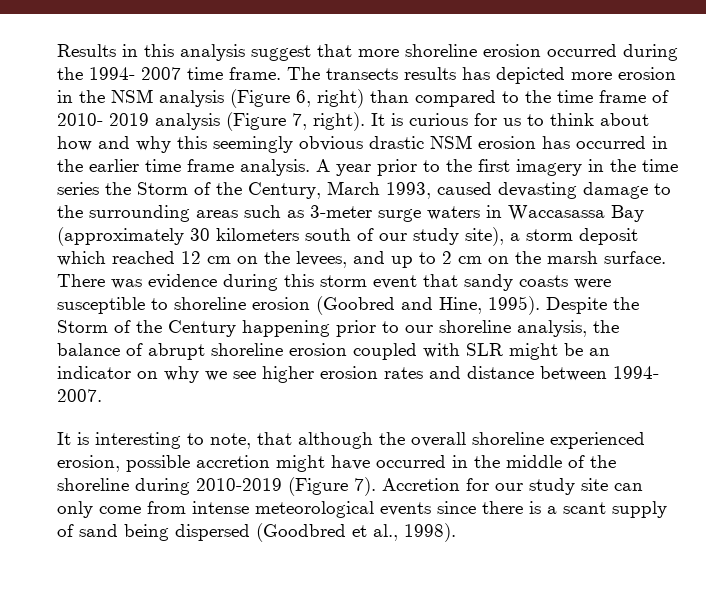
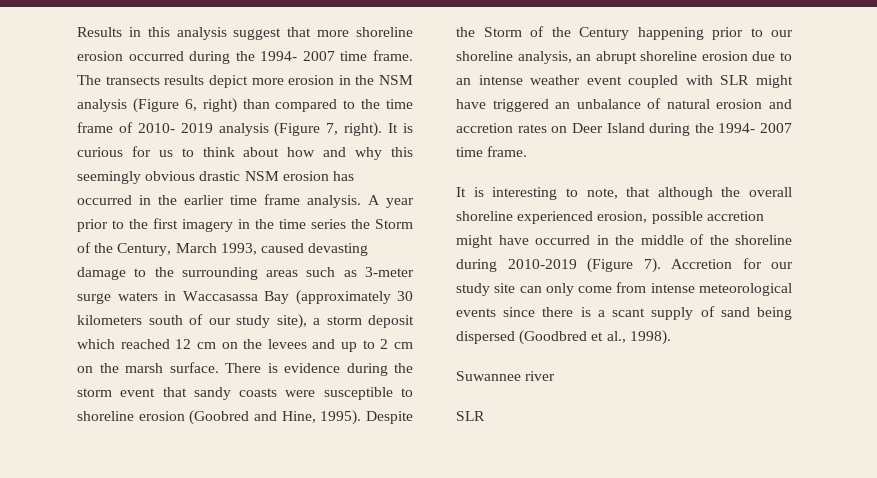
- The transects results has depicted more erosion in the NSM analysis (Figure 6, right) than compared to the time frame of 2010- 2019 analysis (Figure 7, right).
+ The transects results depict more erosion in the NSM analysis (Figure 6, right) than compared to the time frame of 2010- 2019 analysis (Figure 7, right).
- A year prior to the first imagery in the time series the Storm of the Century, March 1993, caused devasting damage to the surrounding areas such as 3-meter surge waters in Waccasassa Bay (approximately 30 kilometers south of our study site), a storm deposit which reached 12 cm on the levees, and up to 2 cm on the marsh surface.
+ A year prior to the first imagery in the time series the Storm of the Century, March 1993, caused devasting damage to the surrounding areas such as 3-meter surge waters in Waccasassa Bay (approximately 30 kilometers south of our study site), a storm deposit which reached 12 cm on the levees and up to 2 cm on the marsh surface.
- There was evidence during this storm event that sandy coasts were susceptible to shoreline erosion (Goobred and Hine, 1995).
+ There is evidence during the storm event that sandy coasts were susceptible to shoreline erosion (Goobred and Hine, 1995).
- Despite the Storm of the Century happening prior to our shoreline analysis, the balance of abrupt shoreline erosion coupled with SLR might be an indicator on why we see higher erosion rates and distance between 1994- 2007.
+ Despite the Storm of the Century happening prior to our shoreline analysis, an abrupt shoreline erosion due to an intense weather event coupled with SLR might have triggered an unbalance of natural erosion and accretion rates on Deer Island during the 1994- 2007 time frame.
+ Suwannee river
+ SLR

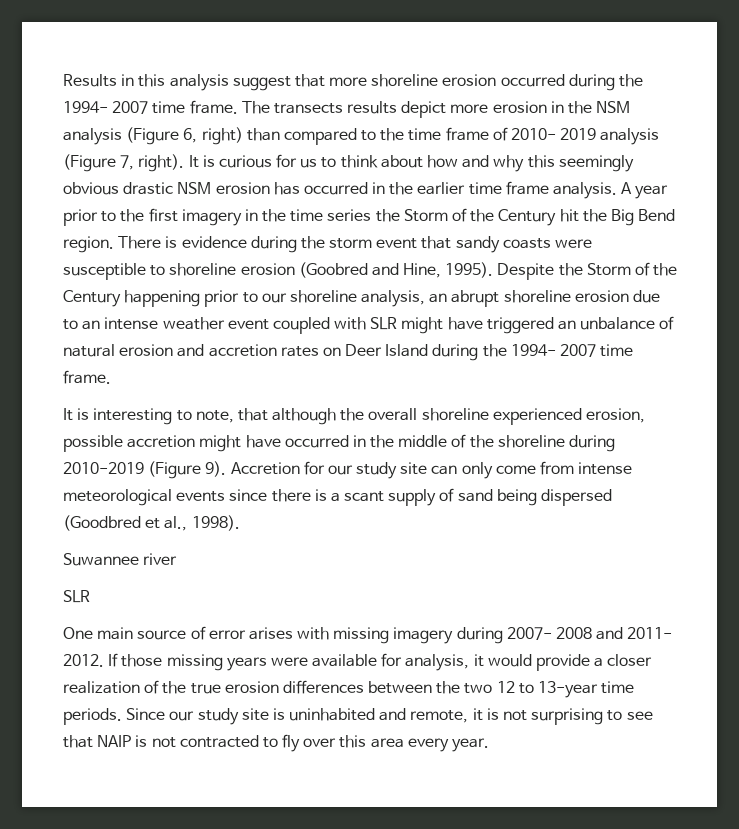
- A year prior to the first imagery in the time series the Storm of the Century, March 1993, caused devasting damage to the surrounding areas such as 3-meter surge waters in Waccasassa Bay (approximately 30 kilometers south of our study site), a storm deposit which reached 12 cm on the levees and up to 2 cm on the marsh surface.
+ A year prior to the first imagery in the time series the Storm of the Century hit the Big Bend region.
- It is interesting to note, that although the overall shoreline experienced erosion, possible accretion might have occurred in the middle of the shoreline during 2010-2019 (Figure 7).
+ It is interesting to note, that although the overall shoreline experienced erosion, possible accretion might have occurred in the middle of the shoreline during 2010-2019 (Figure 9).
+ One main source of error arises with missing imagery during 2007- 2008 and 2011- 2012. If those missing years were available for analysis, it would provide a closer realization of the true erosion differences between the two 12 to 13-year time periods. Since our study site is uninhabited and remote, it is not surprising to see that NAIP is not contracted to fly over this area every year.

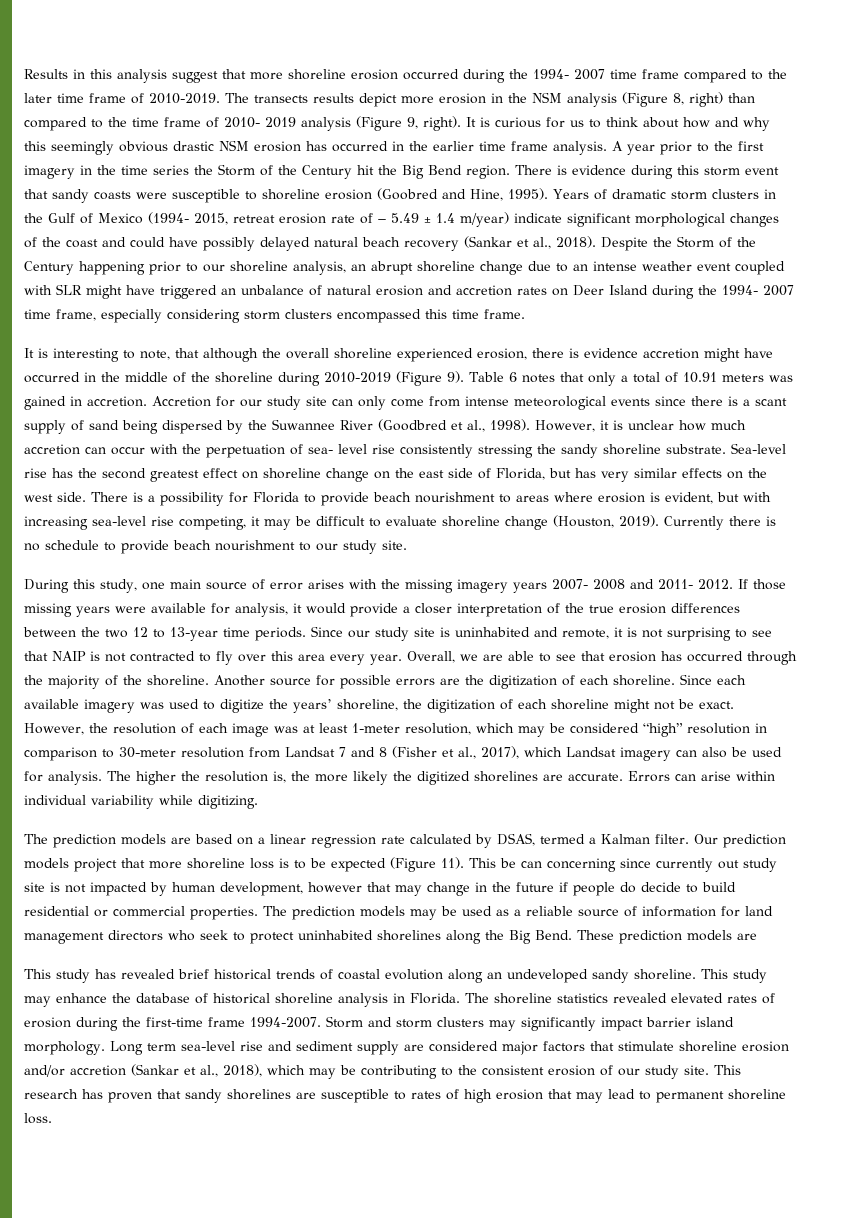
- Results in this analysis suggest that more shoreline erosion occurred during the 1994- 2007 time frame.
+ Results in this analysis suggest that more shoreline erosion occurred during the 1994- 2007 time frame compared to the later time frame of 2010-2019.
- The transects results depict more erosion in the NSM analysis (Figure 6, right) than compared to the time frame of 2010- 2019 analysis (Figure 7, right).
+ The transects results depict more erosion in the NSM analysis (Figure 8, right) than compared to the time frame of 2010- 2019 analysis (Figure 9, right).
- There is evidence during the storm event that sandy coasts were susceptible to shoreline erosion (Goobred and Hine, 1995).
+ There is evidence during this storm event that sandy coasts were susceptible to shoreline erosion (Goobred and Hine, 1995).
+ Years of dramatic storm clusters in the Gulf of Mexico (1994- 2015, retreat erosion rate of − 5.49 ± 1.4 m/year) indicate significant morphological changes of the coast and could have possibly delayed natural beach recovery (Sankar et al., 2018).
- Despite the Storm of the Century happening prior to our shoreline analysis, an abrupt shoreline erosion due to an intense weather event coupled with SLR might have triggered an unbalance of natural erosion and accretion rates on Deer Island during the 1994- 2007 time frame.
+ Despite the Storm of the Century happening prior to our shoreline analysis, an abrupt shoreline change due to an intense weather event coupled with SLR might have triggered an unbalance of natural erosion and accretion rates on Deer Island during the 1994- 2007 time frame, especially considering storm clusters encompassed this time frame.
- It is interesting to note, that although the overall shoreline experienced erosion, possible accretion might have occurred in the middle of the shoreline during 2010-2019 (Figure 9).
+ It is interesting to note, that although the overall shoreline experienced erosion, there is evidence accretion might have occurred in the middle of the shoreline during 2010-2019 (Figure 9).
+ Table 6 notes that only a total of 10.91 meters was gained in accretion.
- Accretion for our study site can only come from intense meteorological events since there is a scant supply of sand being dispersed (Goodbred et al., 1998).
- Suwannee river
- SLR
- One main source of error arises with missing imagery during 2007- 2008 and 2011- 2012.
+ Accretion for our study site can only come from intense meteorological events since there is a scant supply of sand being dispersed by the Suwannee River (Goodbred et al., 1998). However, it is unclear how much accretion can occur with the perpetuation of sea- level rise consistently stressing the sandy shoreline substrate. Sea-level rise has the second greatest effect on shoreline change on the east side of Florida, but has very similar effects on the west side. There is a possibility for Florida to provide beach nourishment to areas where erosion is evident, but with increasing sea-level rise competing, it may be difficult to evaluate shoreline change (Houston, 2019). Currently there is no schedule to provide beach nourishment to our study site.
+ During this study, one main source of error arises with the missing imagery years 2007- 2008 and 2011- 2012.
- If those missing years were available for analysis, it would provide a closer realization of the true erosion differences between the two 12 to 13-year time periods.
+ If those missing years were available for analysis, it would provide a closer interpretation of the true erosion differences between the two 12 to 13-year time periods.
+ Overall, we are able to see that erosion has occurred through the majority of the shoreline. Another source for possible errors are the digitization of each shoreline. Since each available imagery was used to digitize the years’ shoreline, the digitization of each shoreline might not be exact. However, the resolution of each image was at least 1-meter resolution, which may be considered “high” resolution in comparison to 30-meter resolution from Landsat 7 and 8 (Fisher et al., 2017), which Landsat imagery can also be used for analysis. The higher the resolution is, the more likely the digitized shorelines are accurate. Errors can arise within individual variability while digitizing.
+ The prediction models are based on a linear regression rate calculated by DSAS, termed a Kalman filter. Our prediction models project that more shoreline loss is to be expected (Figure 11). This be can concerning since currently out study site is not impacted by human development, however that may change in the future if people do decide to build residential or commercial properties. The prediction models may be used as a reliable source of information for land management directors who seek to protect uninhabited shorelines along the Big Bend. These prediction models are
+ This study has revealed brief historical trends of coastal evolution along an undeveloped sandy shoreline. This study may enhance the database of historical shoreline analysis in Florida. The shoreline statistics revealed elevated rates of erosion during the first-time frame 1994-2007. Storm and storm clusters may significantly impact barrier island morphology. Long term sea-level rise and sediment supply are considered major factors that stimulate shoreline erosion and/or accretion (Sankar et al., 2018), which may be contributing to the consistent erosion of our study site. This research has proven that sandy shorelines are susceptible to rates of high erosion that may lead to permanent shoreline loss.

